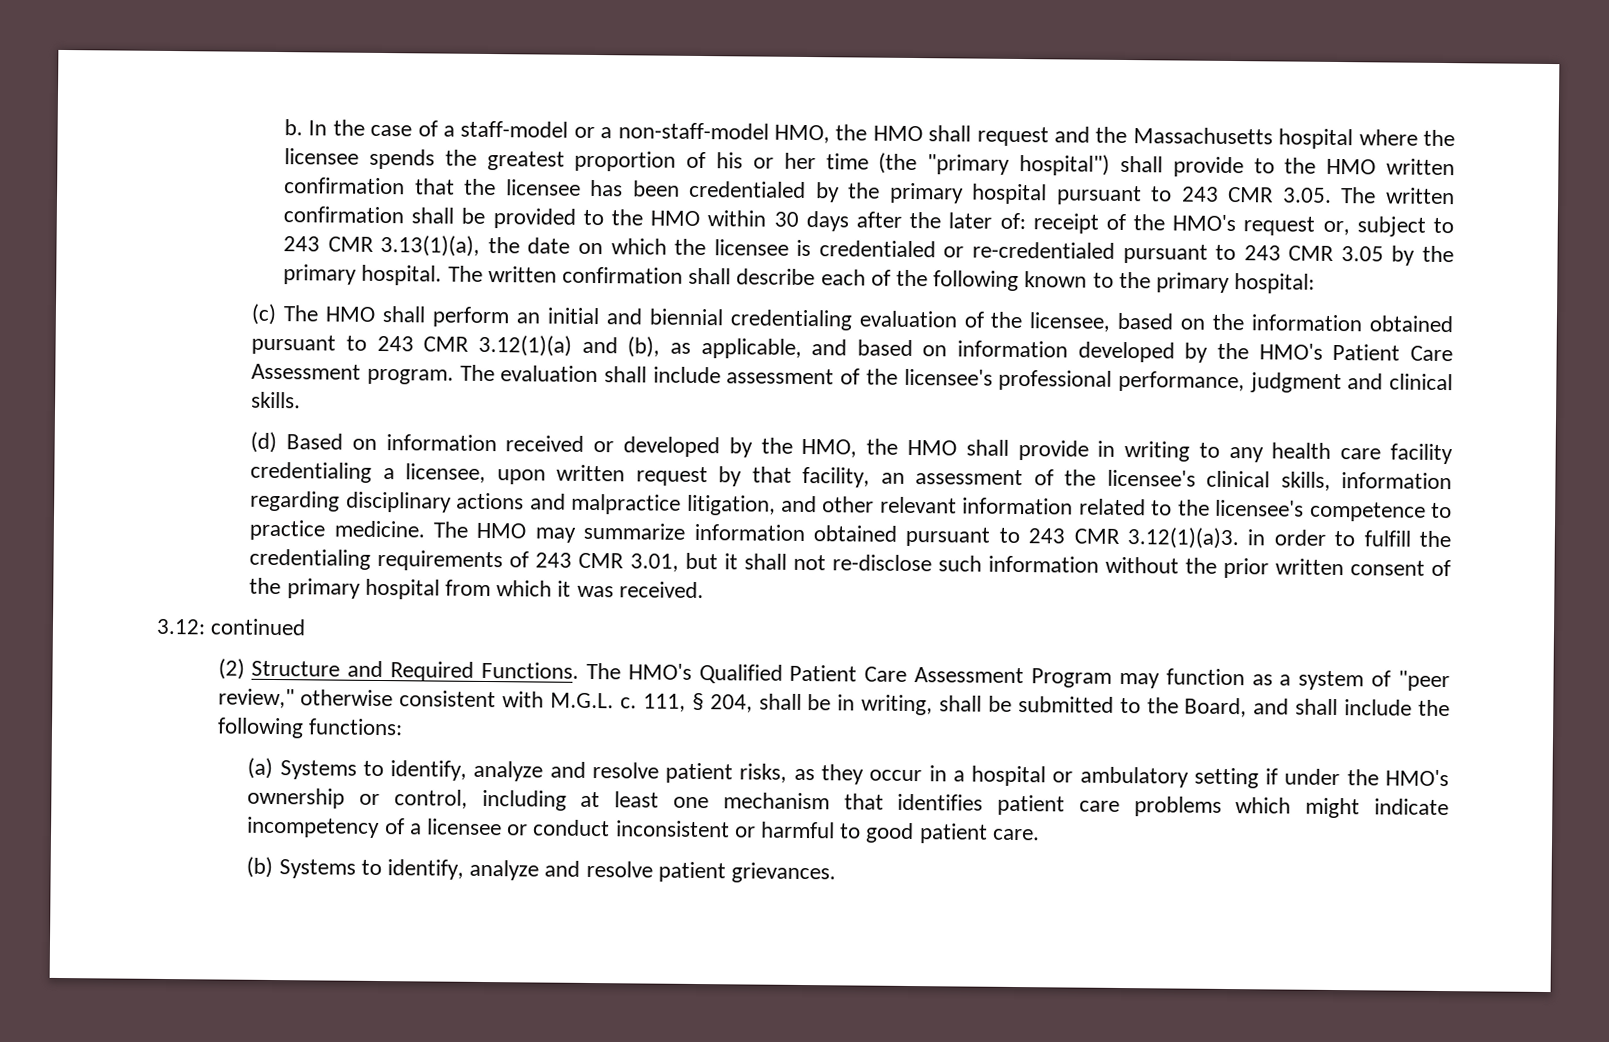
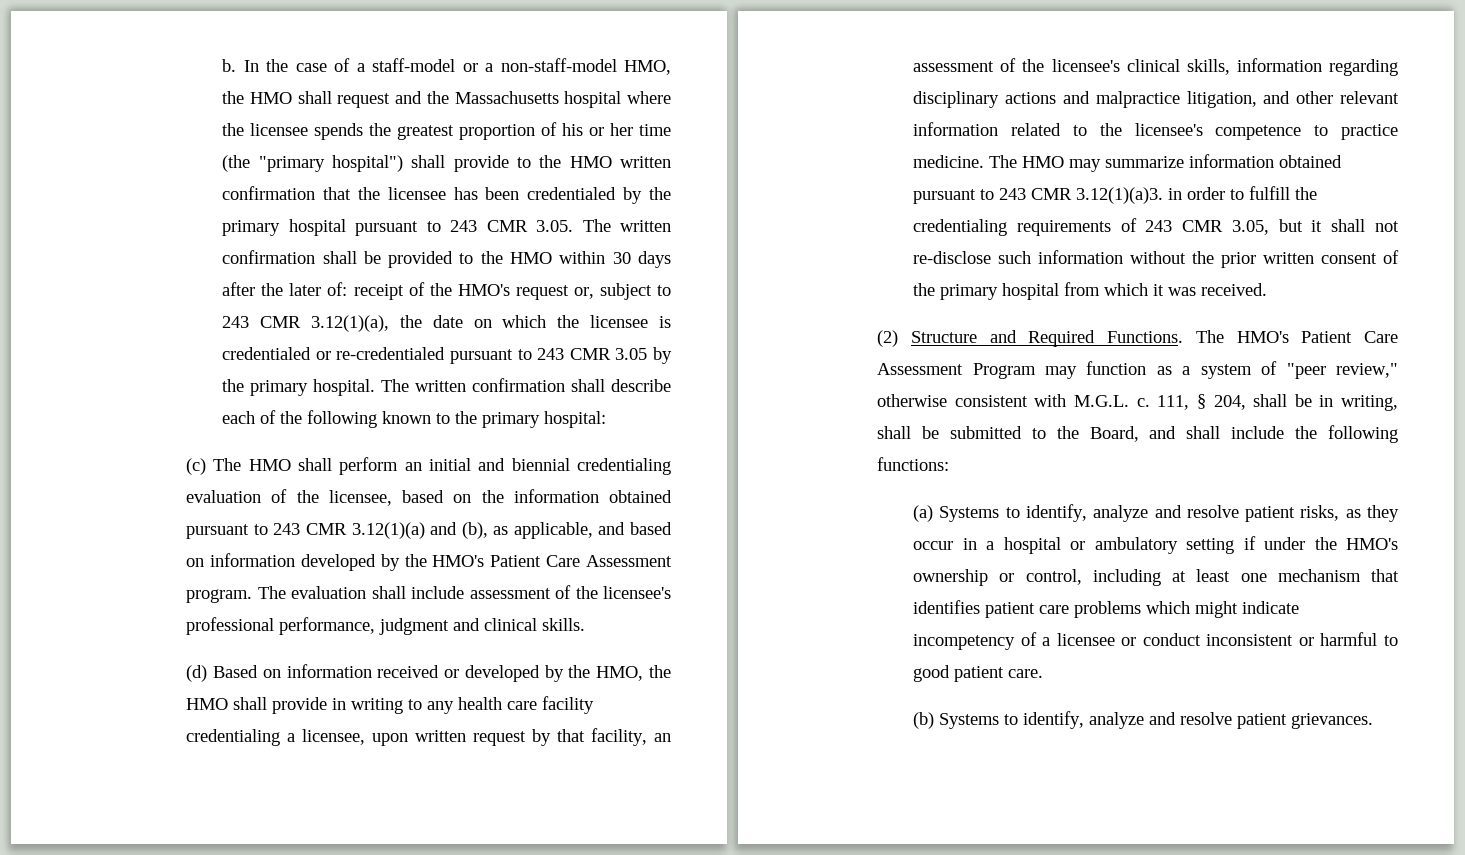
- receipt of the HMO's request or, subject to 243 CMR 3.13(1)(a), the date on which the licensee is credentialed or re-credentialed pursuant to 243 CMR 3.05 by the primary hospital.
+ receipt of the HMO's request or, subject to 243 CMR 3.12(1)(a), the date on which the licensee is credentialed or re-credentialed pursuant to 243 CMR 3.05 by the primary hospital.
- The HMO may summarize information obtained pursuant to 243 CMR 3.12(1)(a)3. in order to fulfill the credentialing requirements of 243 CMR 3.01, but it shall not re-disclose such information without the prior written consent of the primary hospital from which it was received.
+ The HMO may summarize information obtained pursuant to 243 CMR 3.12(1)(a)3. in order to fulfill the credentialing requirements of 243 CMR 3.05, but it shall not re-disclose such information without the prior written consent of the primary hospital from which it was received.
- 3.12: continued
- The HMO's Qualified Patient Care Assessment Program may function as a system of "peer review," otherwise consistent with M.G.L. c.
+ The HMO's Patient Care Assessment Program may function as a system of "peer review," otherwise consistent with M.G.L. c.

